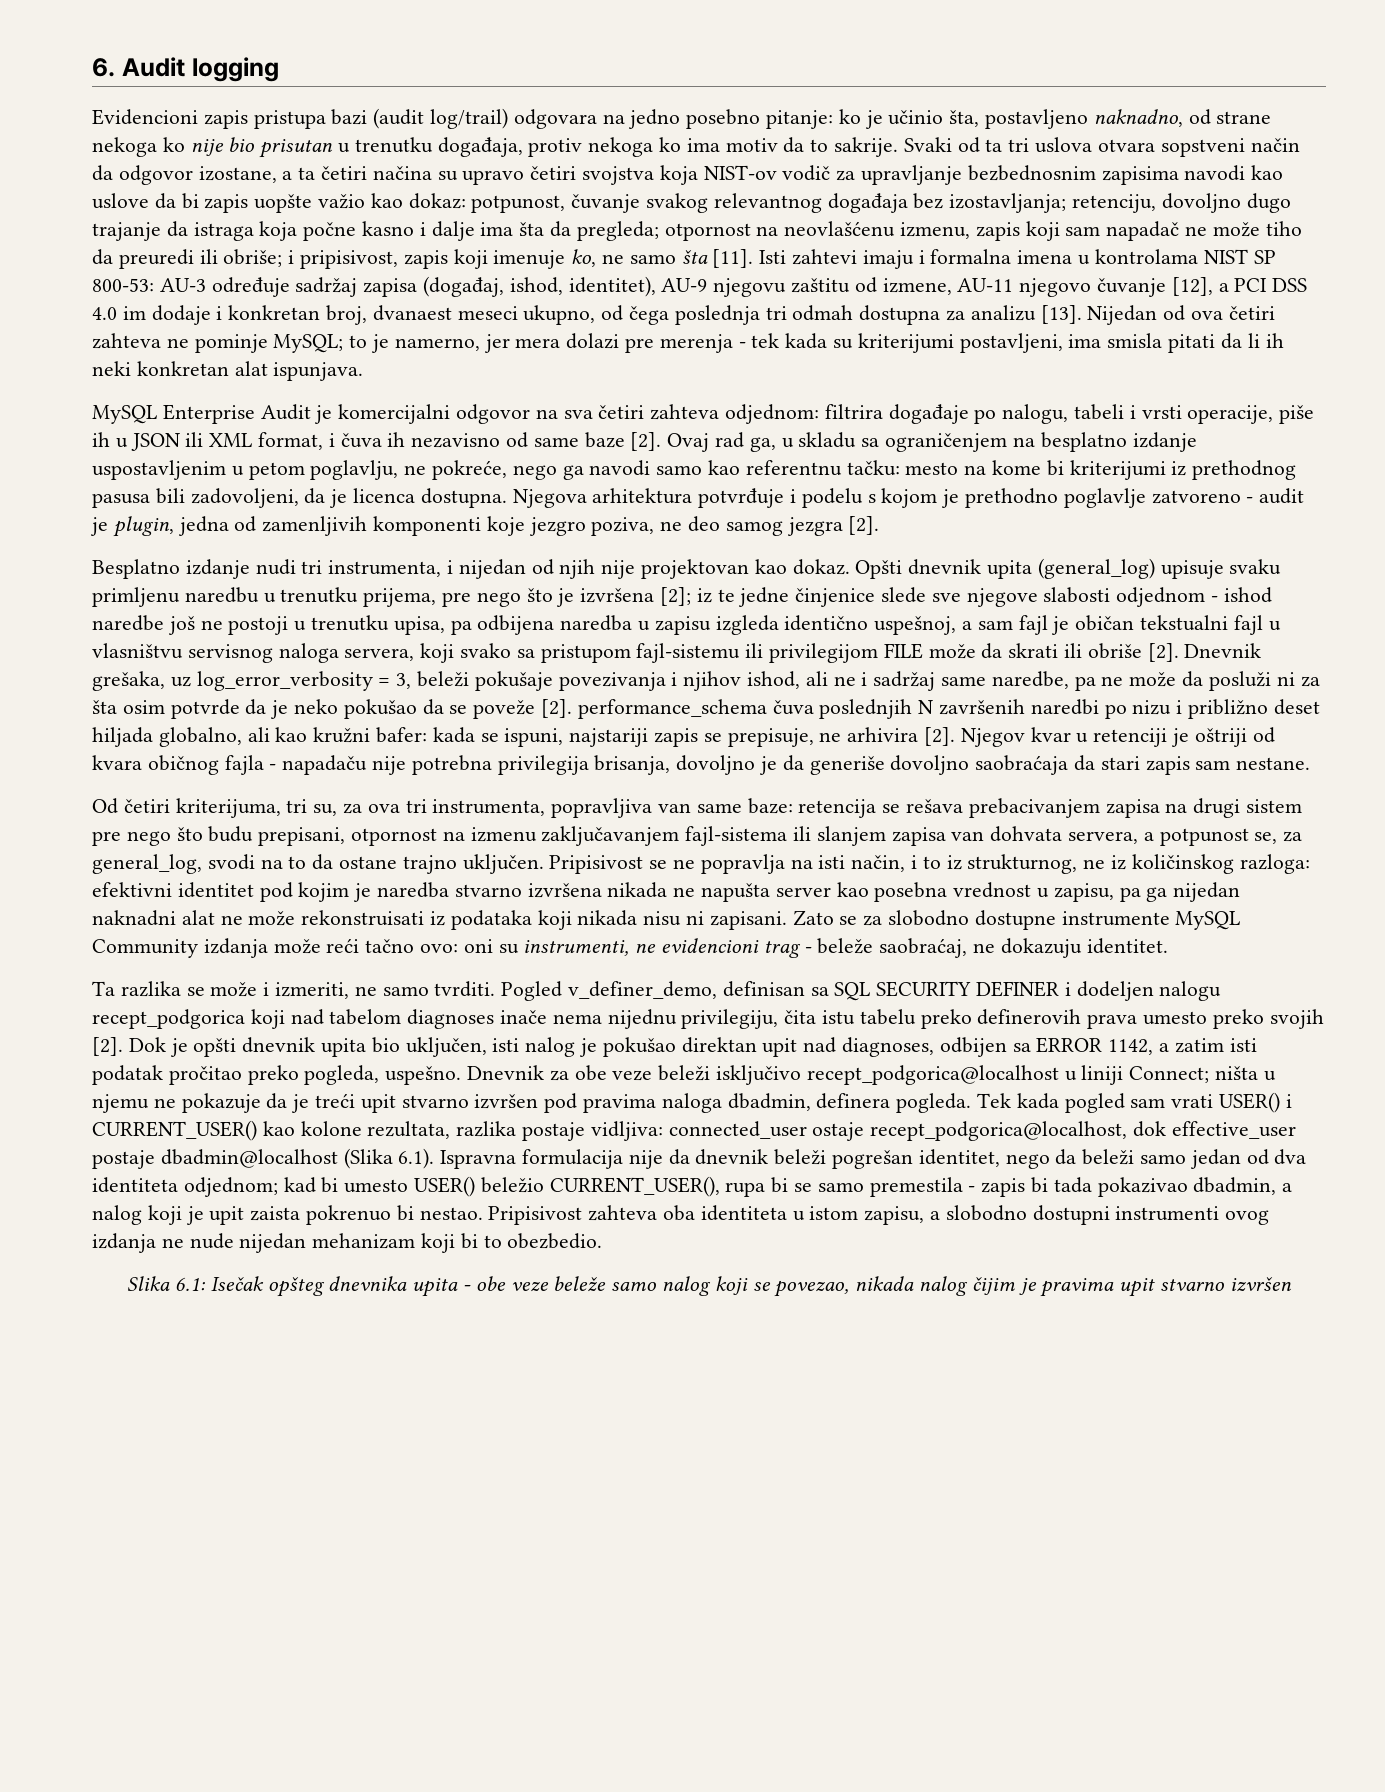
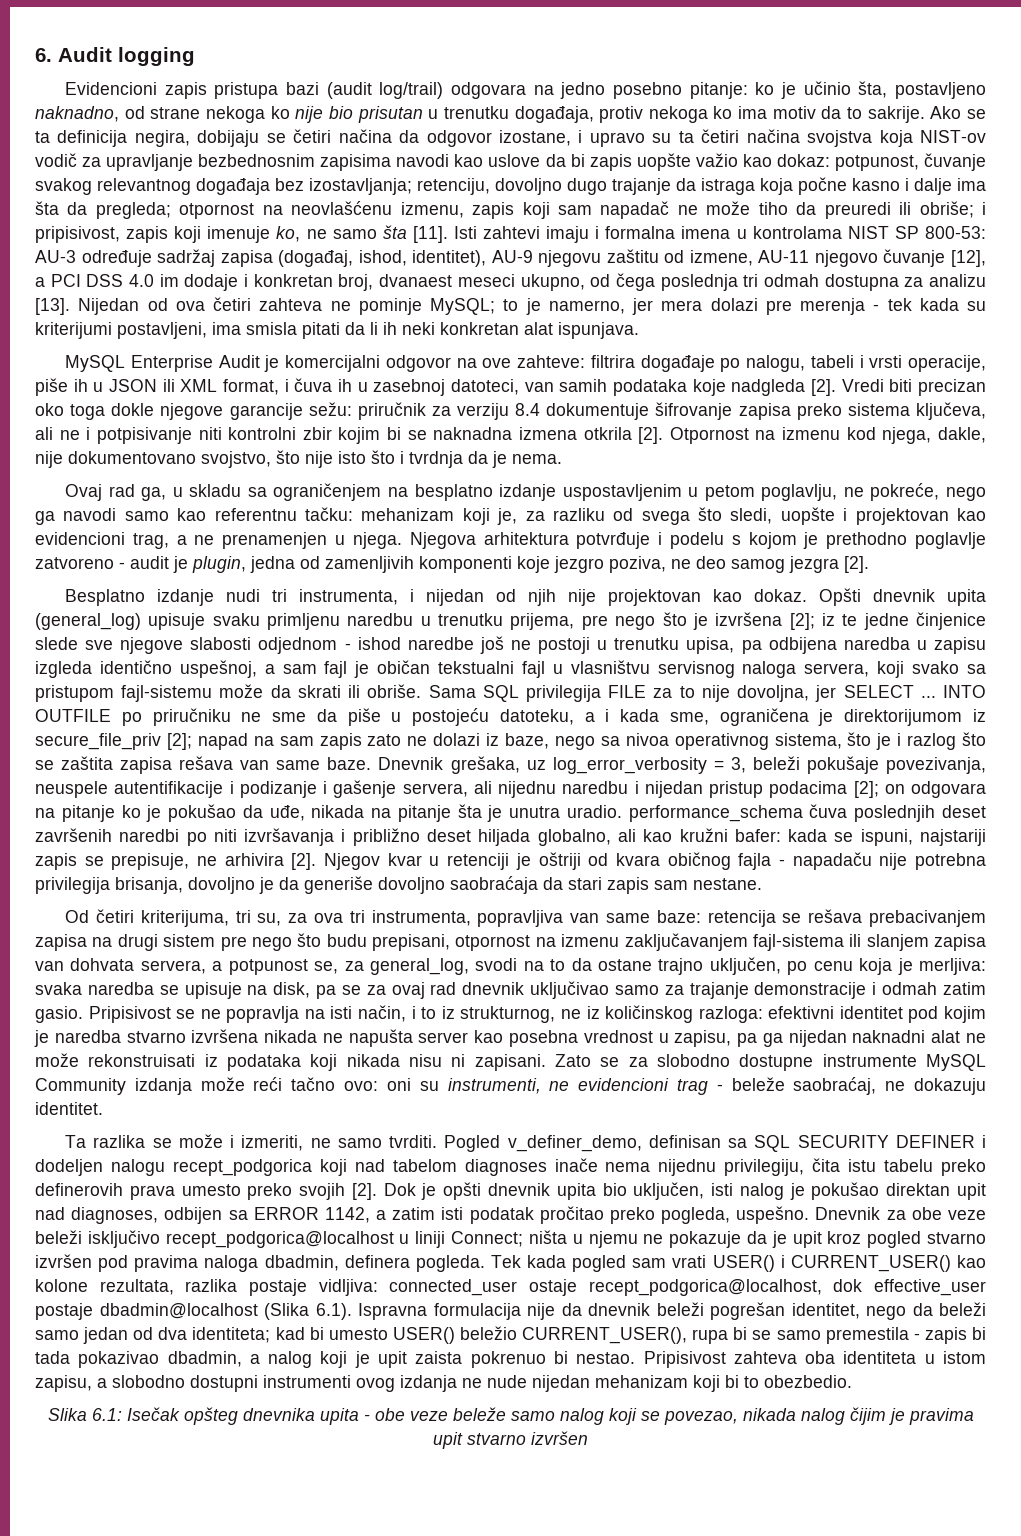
- Svaki od ta tri uslova otvara sopstveni način da odgovor izostane, a ta četiri načina su upravo četiri svojstva koja NIST-ov vodič za upravljanje bezbednosnim zapisima navodi kao uslove da bi zapis uopšte važio kao dokaz:
+ Ako se ta definicija negira, dobijaju se četiri načina da odgovor izostane, i upravo su ta četiri načina svojstva koja NIST-ov vodič za upravljanje bezbednosnim zapisima navodi kao uslove da bi zapis uopšte važio kao dokaz:
- MySQL Enterprise Audit je komercijalni odgovor na sva četiri zahteva odjednom: filtrira događaje po nalogu, tabeli i vrsti operacije, piše ih u JSON ili XML format, i čuva ih nezavisno od same baze [2]. Ovaj rad ga, u skladu sa ograničenjem na besplatno izdanje uspostavljenim u petom poglavlju, ne pokreće, nego ga navodi samo kao referentnu tačku: mesto na kome bi kriterijumi iz prethodnog pasusa bili zadovoljeni, da je licenca dostupna.
+ MySQL Enterprise Audit je komercijalni odgovor na ove zahteve: filtrira događaje po nalogu, tabeli i vrsti operacije, piše ih u JSON ili XML format, i čuva ih u zasebnoj datoteci, van samih podataka koje nadgleda [2]. Vredi biti precizan oko toga dokle njegove garancije sežu: priručnik za verziju 8.4 dokumentuje šifrovanje zapisa preko sistema ključeva, ali ne i potpisivanje niti kontrolni zbir kojim bi se naknadna izmena otkrila [2]. Otpornost na izmenu kod njega, dakle, nije dokumentovano svojstvo, što nije isto što i tvrdnja da je nema.
+ Ovaj rad ga, u skladu sa ograničenjem na besplatno izdanje uspostavljenim u petom poglavlju, ne pokreće, nego ga navodi samo kao referentnu tačku: mehanizam koji je, za razliku od svega što sledi, uopšte i projektovan kao evidencioni trag, a ne prenamenjen u njega.
- iz te jedne činjenice slede sve njegove slabosti odjednom - ishod naredbe još ne postoji u trenutku upisa, pa odbijena naredba u zapisu izgleda identično uspešnoj, a sam fajl je običan tekstualni fajl u vlasništvu servisnog naloga servera, koji svako sa pristupom fajl-sistemu ili privilegijom FILE može da skrati ili obriše [2].
+ iz te jedne činjenice slede sve njegove slabosti odjednom - ishod naredbe još ne postoji u trenutku upisa, pa odbijena naredba u zapisu izgleda identično uspešnoj, a sam fajl je običan tekstualni fajl u vlasništvu servisnog naloga servera, koji svako sa pristupom fajl-sistemu može da skrati ili obriše. Sama SQL privilegija FILE za to nije dovoljna, jer SELECT ... INTO OUTFILE po priručniku ne sme da piše u postojeću datoteku, a i kada sme, ograničena je direktorijumom iz secure_file_priv [2]; napad na sam zapis zato ne dolazi iz baze, nego sa nivoa operativnog sistema, što je i razlog što se zaštita zapisa rešava van same baze.
- Dnevnik grešaka, uz log_error_verbosity = 3, beleži pokušaje povezivanja i njihov ishod, ali ne i sadržaj same naredbe, pa ne može da posluži ni za šta osim potvrde da je neko pokušao da se poveže [2]. performance_schema čuva poslednjih N završenih naredbi po nizu i približno deset hiljada globalno, ali kao kružni bafer: kada se ispuni, najstariji zapis se prepisuje, ne arhivira [2].
+ Dnevnik grešaka, uz log_error_verbosity = 3, beleži pokušaje povezivanja, neuspele autentifikacije i podizanje i gašenje servera, ali nijednu naredbu i nijedan pristup podacima [2]; on odgovara na pitanje ko je pokušao da uđe, nikada na pitanje šta je unutra uradio. performance_schema čuva poslednjih deset završenih naredbi po niti izvršavanja i približno deset hiljada globalno, ali kao kružni bafer: kada se ispuni, najstariji zapis se prepisuje, ne arhivira [2].
- Od četiri kriterijuma, tri su, za ova tri instrumenta, popravljiva van same baze: retencija se rešava prebacivanjem zapisa na drugi sistem pre nego što budu prepisani, otpornost na izmenu zaključavanjem fajl-sistema ili slanjem zapisa van dohvata servera, a potpunost se, za general_log, svodi na to da ostane trajno uključen.
+ Od četiri kriterijuma, tri su, za ova tri instrumenta, popravljiva van same baze: retencija se rešava prebacivanjem zapisa na drugi sistem pre nego što budu prepisani, otpornost na izmenu zaključavanjem fajl-sistema ili slanjem zapisa van dohvata servera, a potpunost se, za general_log, svodi na to da ostane trajno uključen, po cenu koja je merljiva: svaka naredba se upisuje na disk, pa se za ovaj rad dnevnik uključivao samo za trajanje demonstracije i odmah zatim gasio.
- Dnevnik za obe veze beleži isključivo recept_podgorica@localhost u liniji Connect; ništa u njemu ne pokazuje da je treći upit stvarno izvršen pod pravima naloga dbadmin, definera pogleda.
+ Dnevnik za obe veze beleži isključivo recept_podgorica@localhost u liniji Connect; ništa u njemu ne pokazuje da je upit kroz pogled stvarno izvršen pod pravima naloga dbadmin, definera pogleda.
- connected_user ostaje recept_podgorica@localhost, dok effective_user postaje dbadmin@localhost (Slika 6.1). Ispravna formulacija nije da dnevnik beleži pogrešan identitet, nego da beleži samo jedan od dva identiteta odjednom;
+ connected_user ostaje recept_podgorica@localhost, dok effective_user postaje dbadmin@localhost (Slika 6.1). Ispravna formulacija nije da dnevnik beleži pogrešan identitet, nego da beleži samo jedan od dva identiteta;

